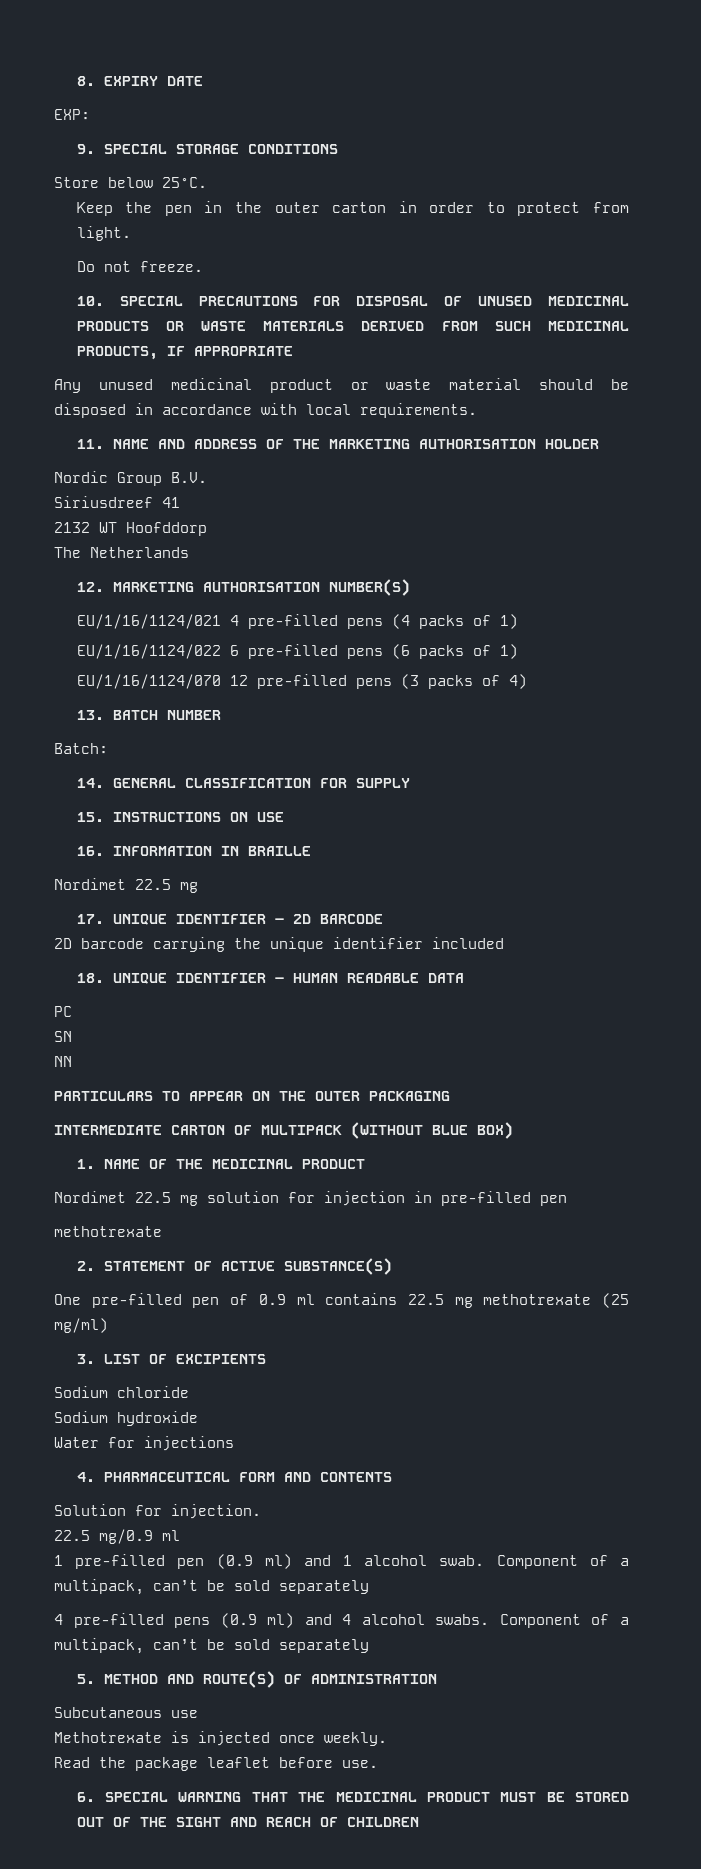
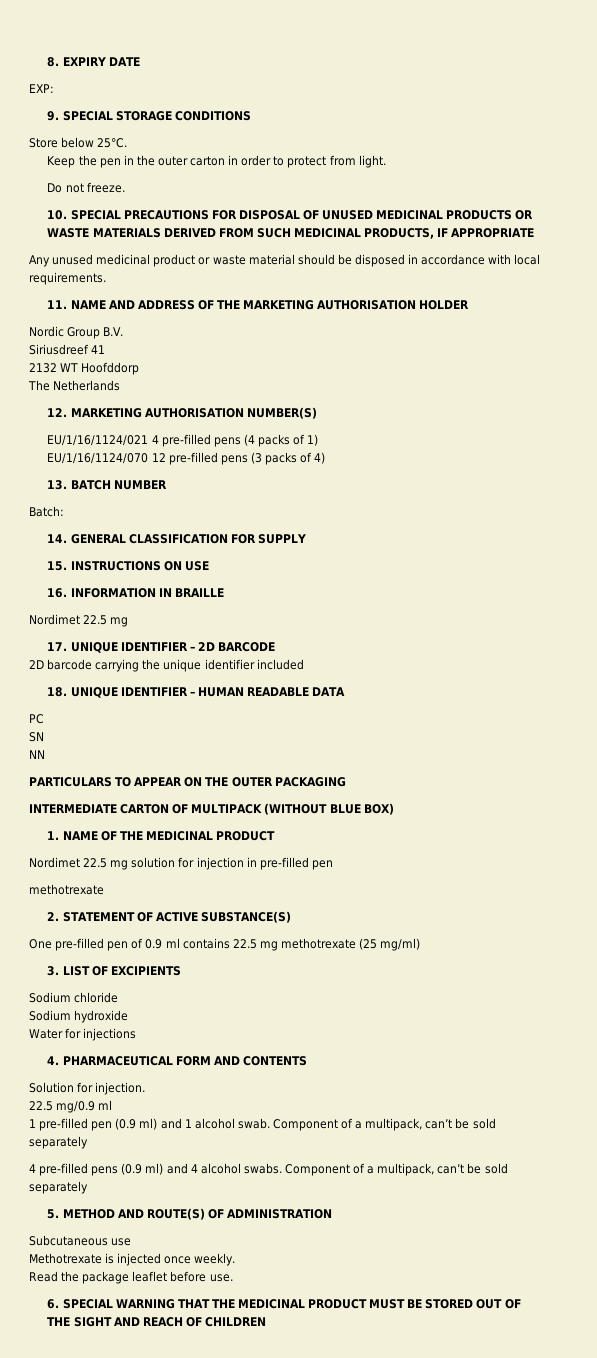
- EU/1/16/1124/022 6 pre-filled pens (6 packs of 1)

